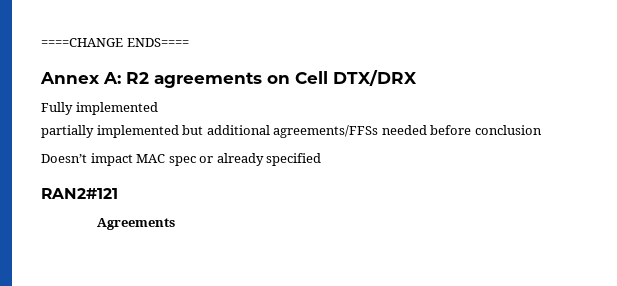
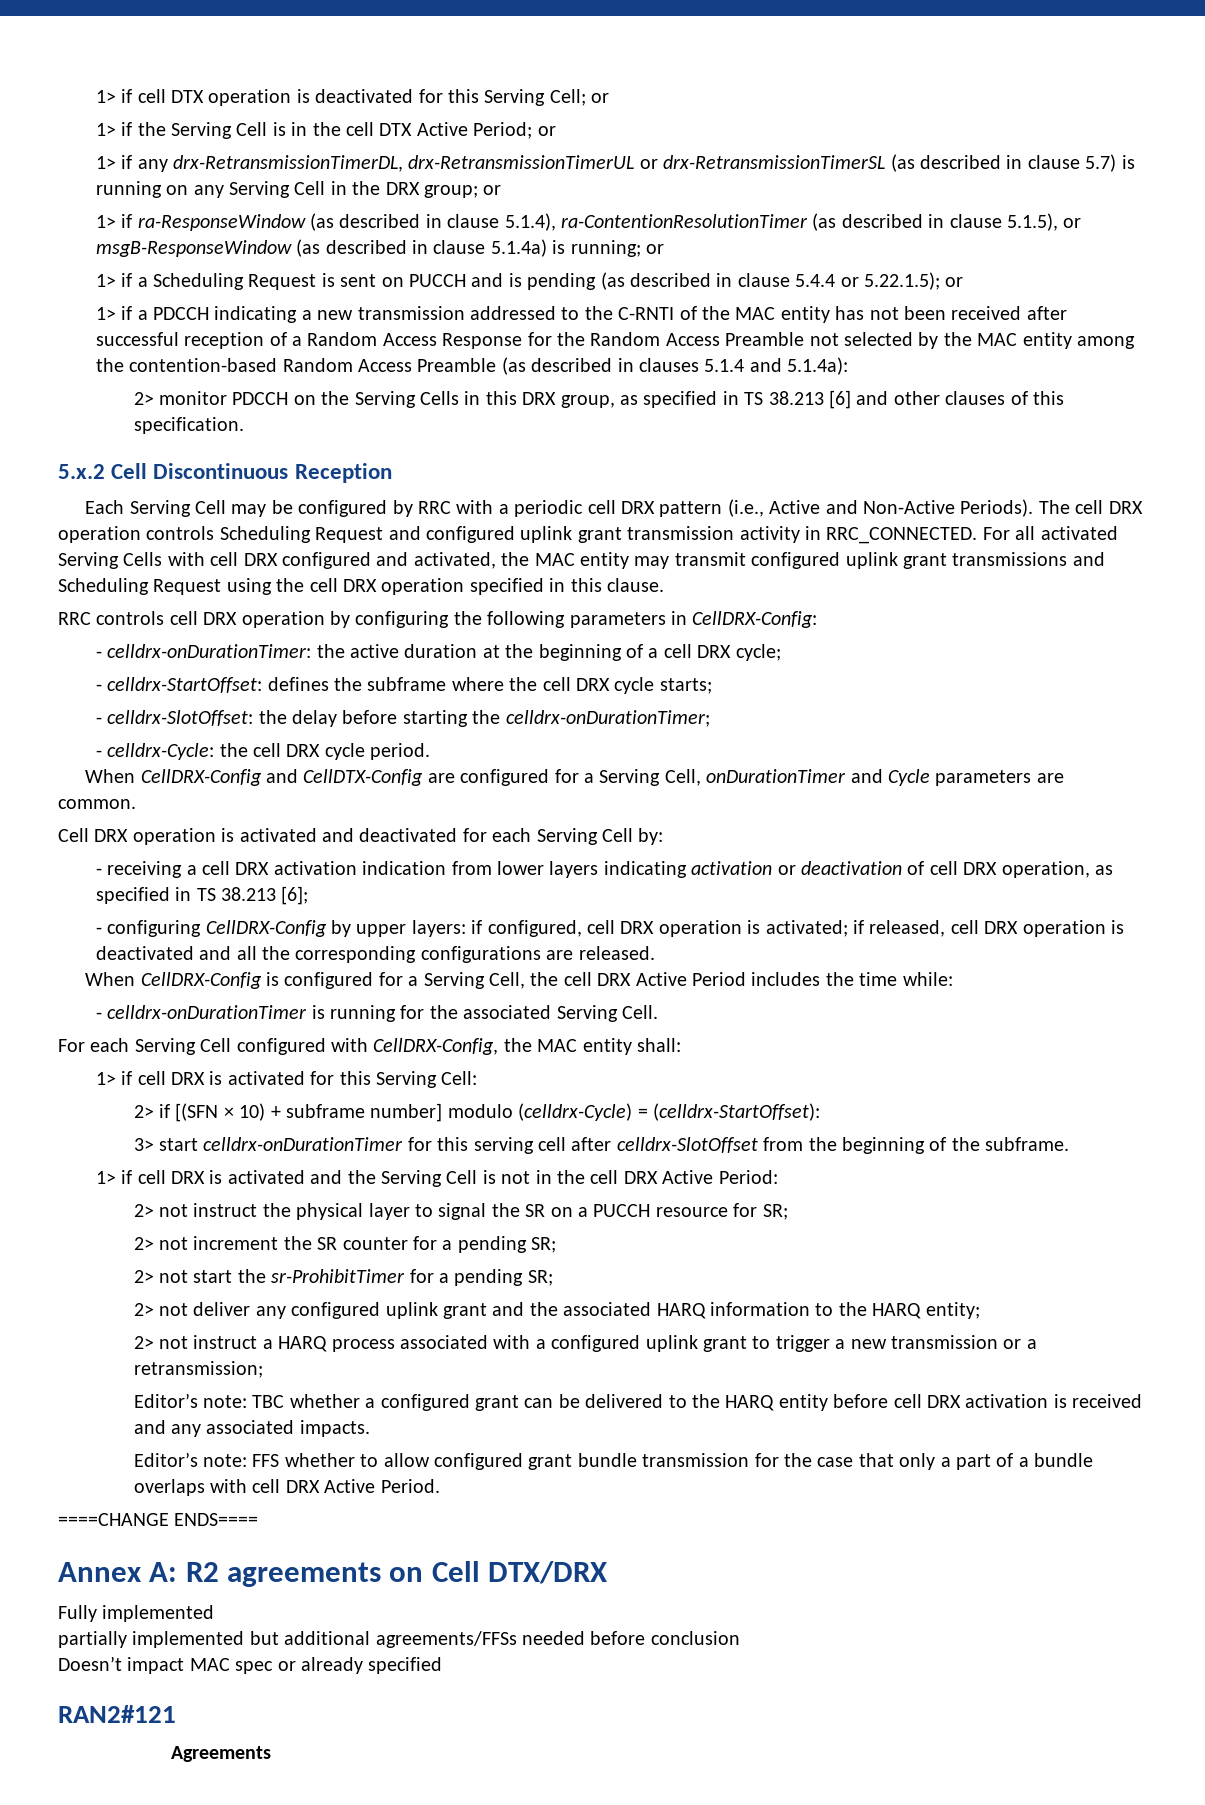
+ 1> if cell DTX operation is deactivated for this Serving Cell; or
+ 1> if the Serving Cell is in the cell DTX Active Period; or
+ 1> if any drx-RetransmissionTimerDL, drx-RetransmissionTimerUL or drx-RetransmissionTimerSL (as described in clause 5.7) is running on any Serving Cell in the DRX group; or
+ 1> if ra-ResponseWindow (as described in clause 5.1.4), ra-ContentionResolutionTimer (as described in clause 5.1.5), or msgB-ResponseWindow (as described in clause 5.1.4a) is running; or
+ 1> if a Scheduling Request is sent on PUCCH and is pending (as described in clause 5.4.4 or 5.22.1.5); or
+ 1> if a PDCCH indicating a new transmission addressed to the C-RNTI of the MAC entity has not been received after successful reception of a Random Access Response for the Random Access Preamble not selected by the MAC entity among the contention-based Random Access Preamble (as described in clauses 5.1.4 and 5.1.4a):
+ 2> monitor PDCCH on the Serving Cells in this DRX group, as specified in TS 38.213 [6] and other clauses of this specification.
+ 5.x.2 Cell Discontinuous Reception
+ Each Serving Cell may be configured by RRC with a periodic cell DRX pattern (i.e., Active and Non-Active Periods). The cell DRX operation controls Scheduling Request and configured uplink grant transmission activity in RRC_CONNECTED. For all activated Serving Cells with cell DRX configured and activated, the MAC entity may transmit configured uplink grant transmissions and Scheduling Request using the cell DRX operation specified in this clause.
+ RRC controls cell DRX operation by configuring the following parameters in CellDRX-Config:
+ - celldrx-onDurationTimer: the active duration at the beginning of a cell DRX cycle;
+ - celldrx-StartOffset: defines the subframe where the cell DRX cycle starts;
+ - celldrx-SlotOffset: the delay before starting the celldrx-onDurationTimer;
+ - celldrx-Cycle: the cell DRX cycle period.
+ When CellDRX-Config and CellDTX-Config are configured for a Serving Cell, onDurationTimer and Cycle parameters are common.
+ Cell DRX operation is activated and deactivated for each Serving Cell by:
+ - receiving a cell DRX activation indication from lower layers indicating activation or deactivation of cell DRX operation, as specified in TS 38.213 [6];
+ - configuring CellDRX-Config by upper layers: if configured, cell DRX operation is activated; if released, cell DRX operation is deactivated and all the corresponding configurations are released.
+ When CellDRX-Config is configured for a Serving Cell, the cell DRX Active Period includes the time while:
+ - celldrx-onDurationTimer is running for the associated Serving Cell.
+ For each Serving Cell configured with CellDRX-Config, the MAC entity shall:
+ 1> if cell DRX is activated for this Serving Cell:
+ 2> if [(SFN × 10) + subframe number] modulo (celldrx-Cycle) = (celldrx-StartOffset):
+ 3> start celldrx-onDurationTimer for this serving cell after celldrx-SlotOffset from the beginning of the subframe.
+ 1> if cell DRX is activated and the Serving Cell is not in the cell DRX Active Period:
+ 2> not instruct the physical layer to signal the SR on a PUCCH resource for SR;
+ 2> not increment the SR counter for a pending SR;
+ 2> not start the sr-ProhibitTimer for a pending SR;
+ 2> not deliver any configured uplink grant and the associated HARQ information to the HARQ entity;
+ 2> not instruct a HARQ process associated with a configured uplink grant to trigger a new transmission or a retransmission;
+ Editor’s note: TBC whether a configured grant can be delivered to the HARQ entity before cell DRX activation is received and any associated impacts.
+ Editor’s note: FFS whether to allow configured grant bundle transmission for the case that only a part of a bundle overlaps with cell DRX Active Period.

